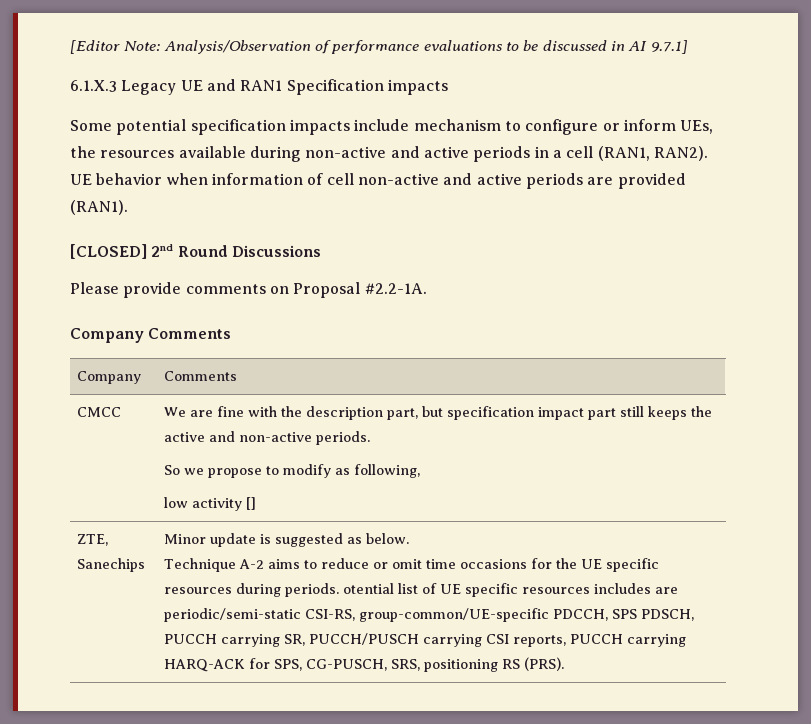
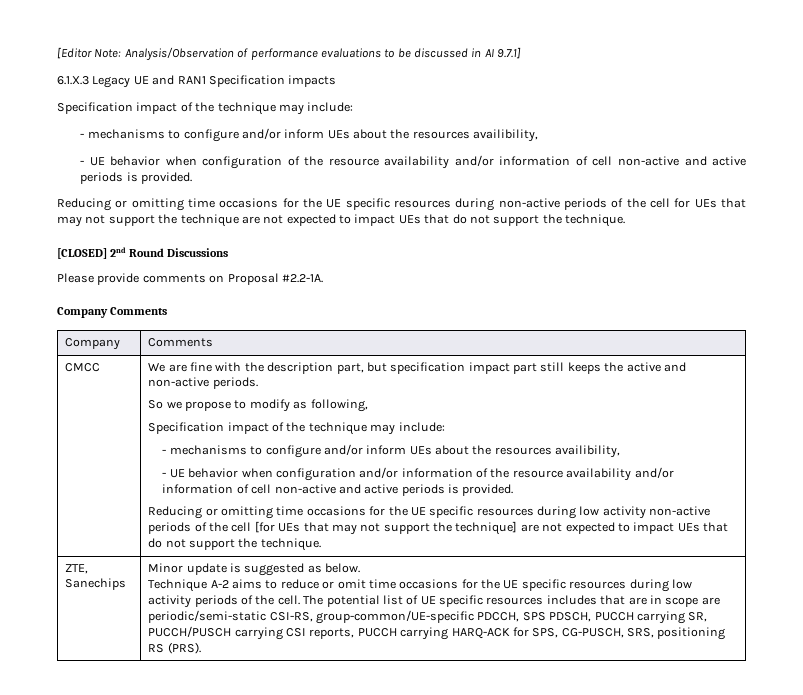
  6.1.X.3 Legacy UE and RAN1 Specification impacts
- Some potential specification impacts include mechanism to configure or inform UEs, the resources available during non-active and active periods in a cell (RAN1, RAN2). UE behavior when information of cell non-active and active periods are provided (RAN1).
+ Specification impact of the technique may include:
+ - mechanisms to configure and/or inform UEs about the resources availibility,
+ - UE behavior when configuration of the resource availability and/or information of cell non-active and active periods is provided.
+ Reducing or omitting time occasions for the UE specific resources during non-active periods of the cell for UEs that may not support the technique are not expected to impact UEs that do not support the technique.
  So we propose to modify as following,
- low activity []
+ Specification impact of the technique may include:
+ - mechanisms to configure and/or inform UEs about the resources availibility,
+ - UE behavior when configuration and/or information of the resource availability and/or information of cell non-active and active periods is provided.
+ Reducing or omitting time occasions for the UE specific resources during low activity non-active periods of the cell [for UEs that may not support the technique] are not expected to impact UEs that do not support the technique.
- Technique A-2 aims to reduce or omit time occasions for the UE specific resources during periods. otential list of UE specific resources includes are periodic/semi-static CSI-RS, group-common/UE-specific PDCCH, SPS PDSCH, PUCCH carrying SR, PUCCH/PUSCH carrying CSI reports, PUCCH carrying HARQ-ACK for SPS, CG-PUSCH, SRS, positioning RS (PRS).
+ Technique A-2 aims to reduce or omit time occasions for the UE specific resources during low activity periods of the cell. The potential list of UE specific resources includes that are in scope are periodic/semi-static CSI-RS, group-common/UE-specific PDCCH, SPS PDSCH, PUCCH carrying SR, PUCCH/PUSCH carrying CSI reports, PUCCH carrying HARQ-ACK for SPS, CG-PUSCH, SRS, positioning RS (PRS).

